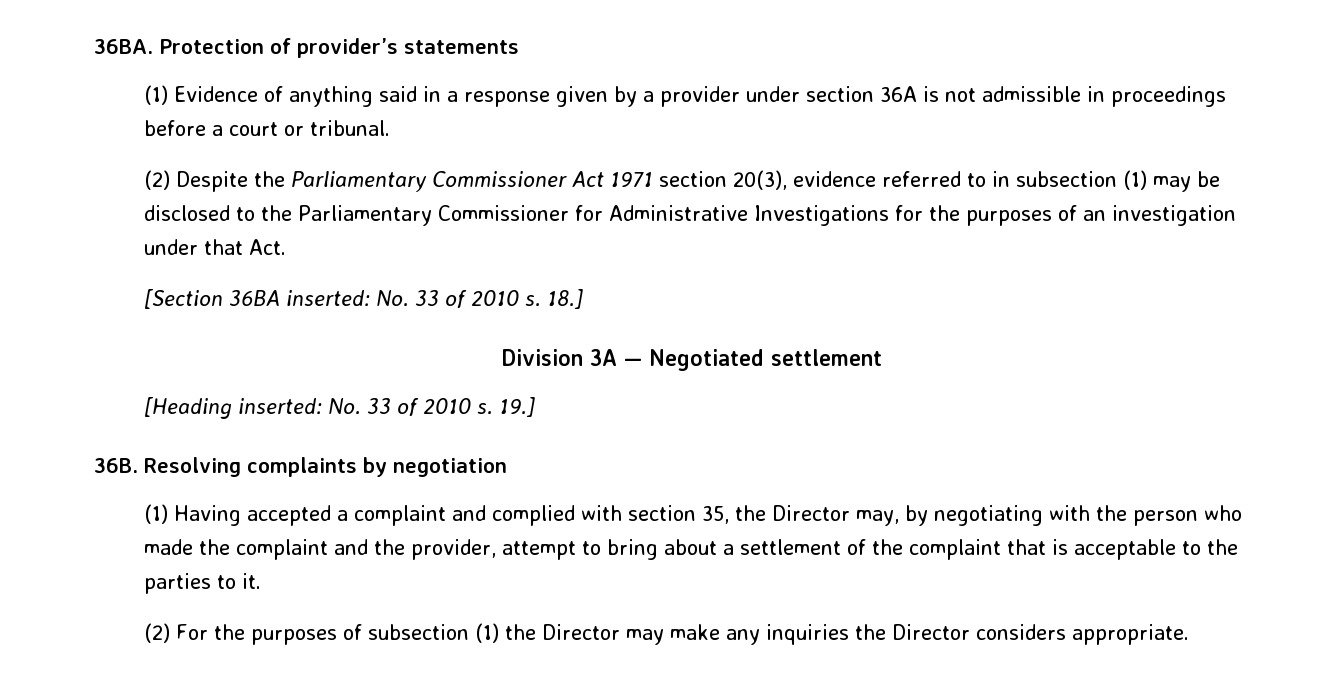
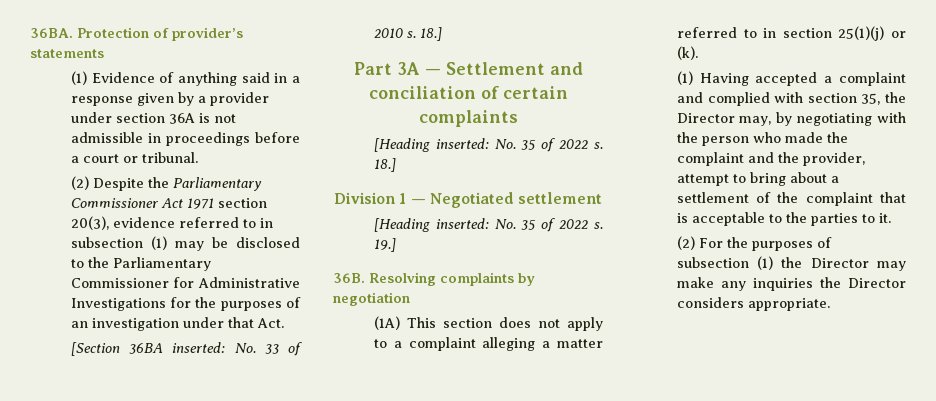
+ Part 3A — Settlement and conciliation of certain complaints
+ [Heading inserted: No. 35 of 2022 s. 18.]
- Division 3A — Negotiated settlement
- [Heading inserted: No. 33 of 2010 s.
+ Division 1 — Negotiated settlement
+ [Heading inserted: No. 35 of 2022 s.
+ (1A) This section does not apply to a complaint alleging a matter referred to in section 25(1)(j) or (k).

